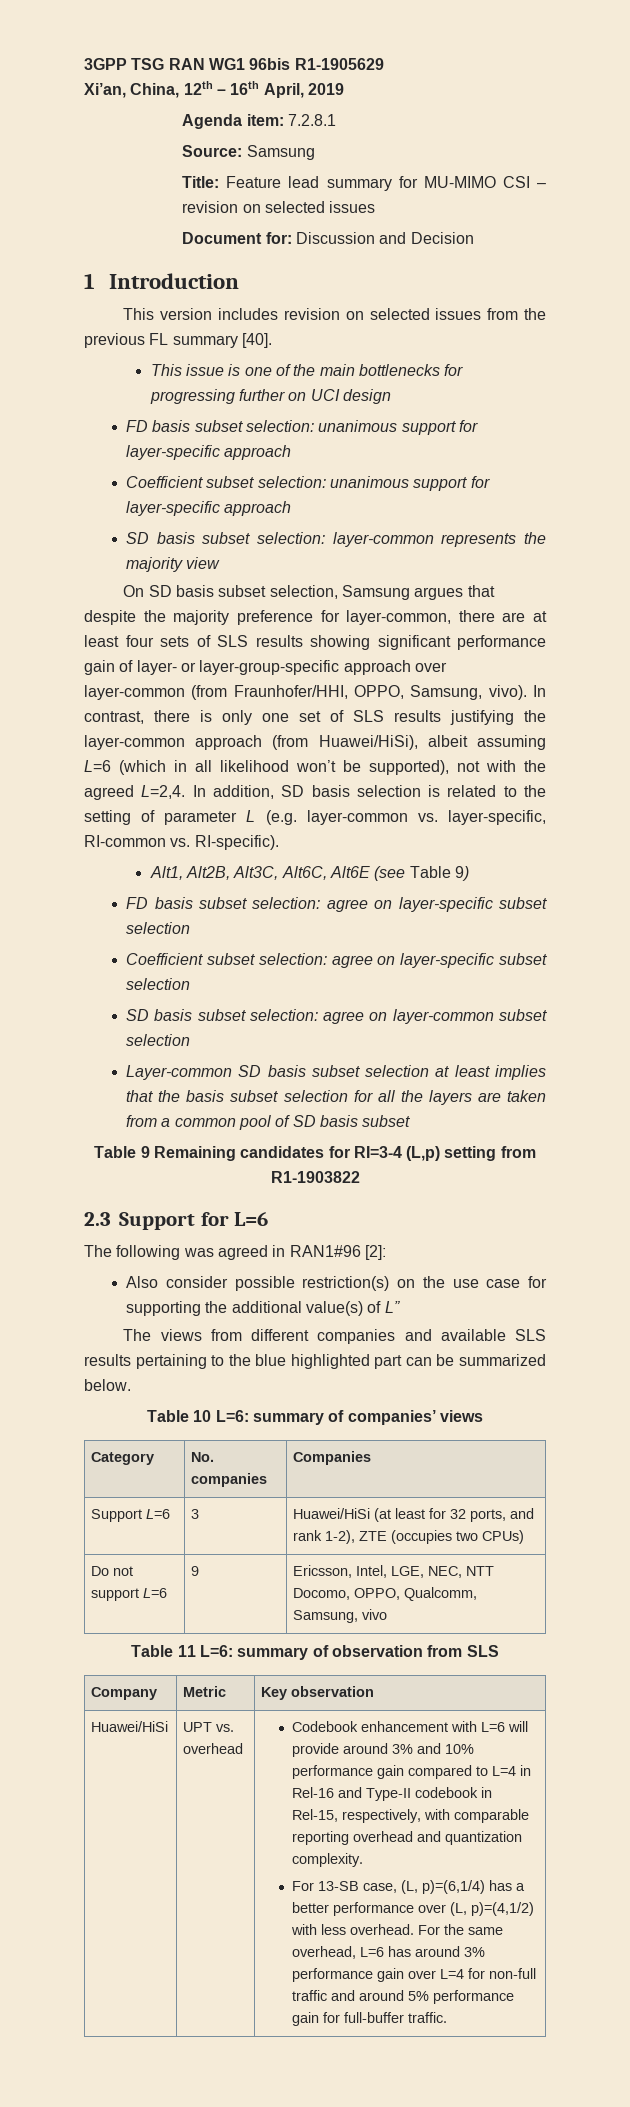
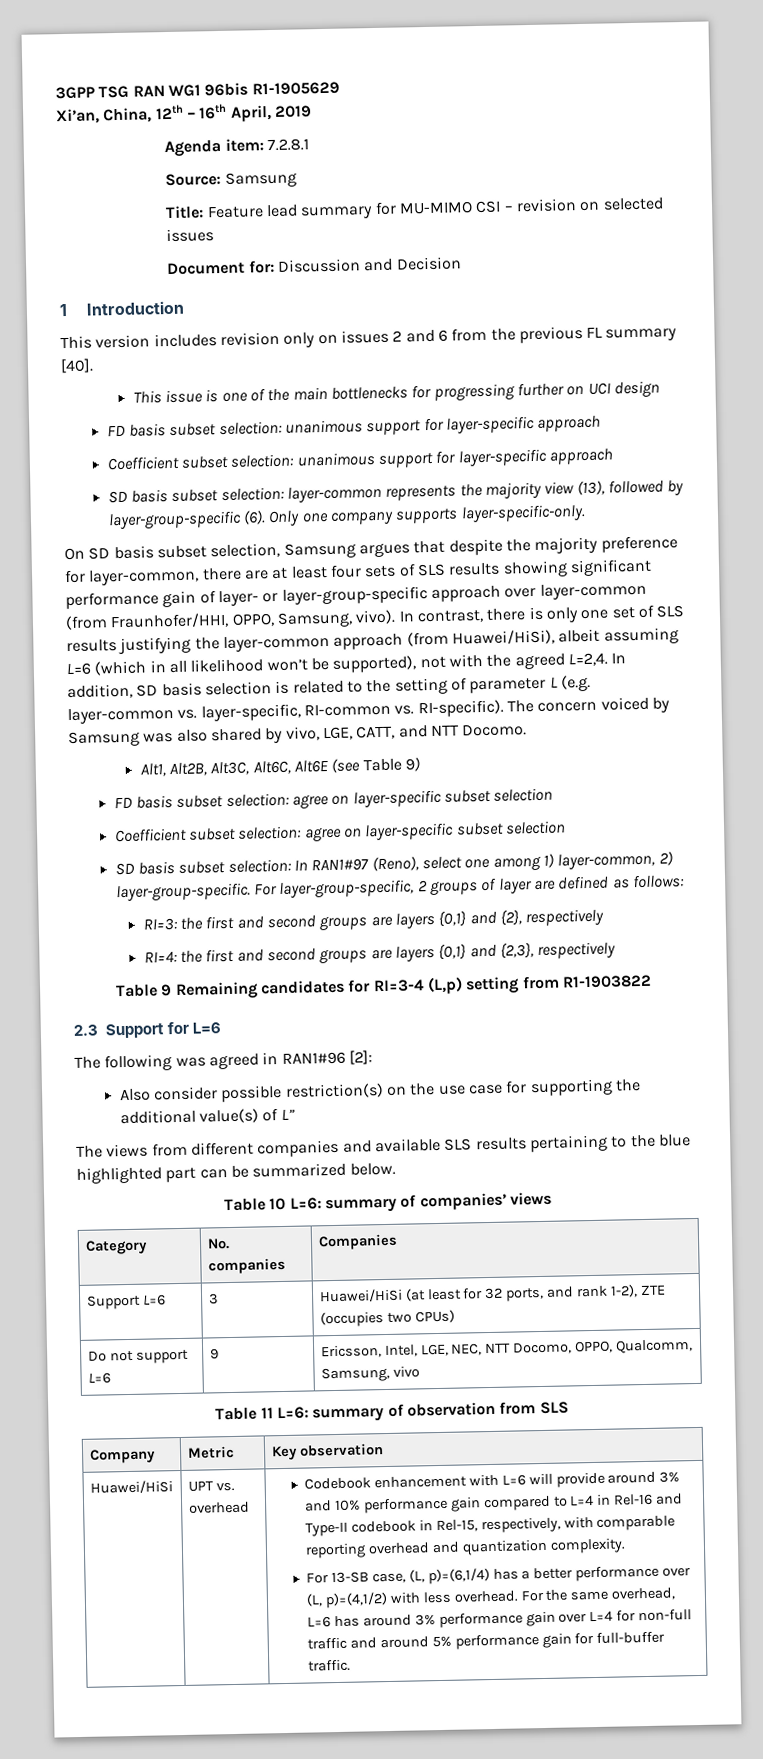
- This version includes revision on selected issues from the previous FL summary [40].
+ This version includes revision only on issues 2 and 6 from the previous FL summary [40].
- SD basis subset selection: layer-common represents the majority view
+ SD basis subset selection: layer-common represents the majority view (13), followed by layer-group-specific (6). Only one company supports layer-specific-only.
+ The concern voiced by Samsung was also shared by vivo, LGE, CATT, and NTT Docomo.
- SD basis subset selection: agree on layer-common subset selection
- Layer-common SD basis subset selection at least implies that the basis subset selection for all the layers are taken from a common pool of SD basis subset
+ SD basis subset selection: In RAN1#97 (Reno), select one among 1) layer-common, 2) layer-group-specific. For layer-group-specific, 2 groups of layer are defined as follows:
+ RI=3: the first and second groups are layers {0,1} and {2}, respectively
+ RI=4: the first and second groups are layers {0,1} and {2,3}, respectively

